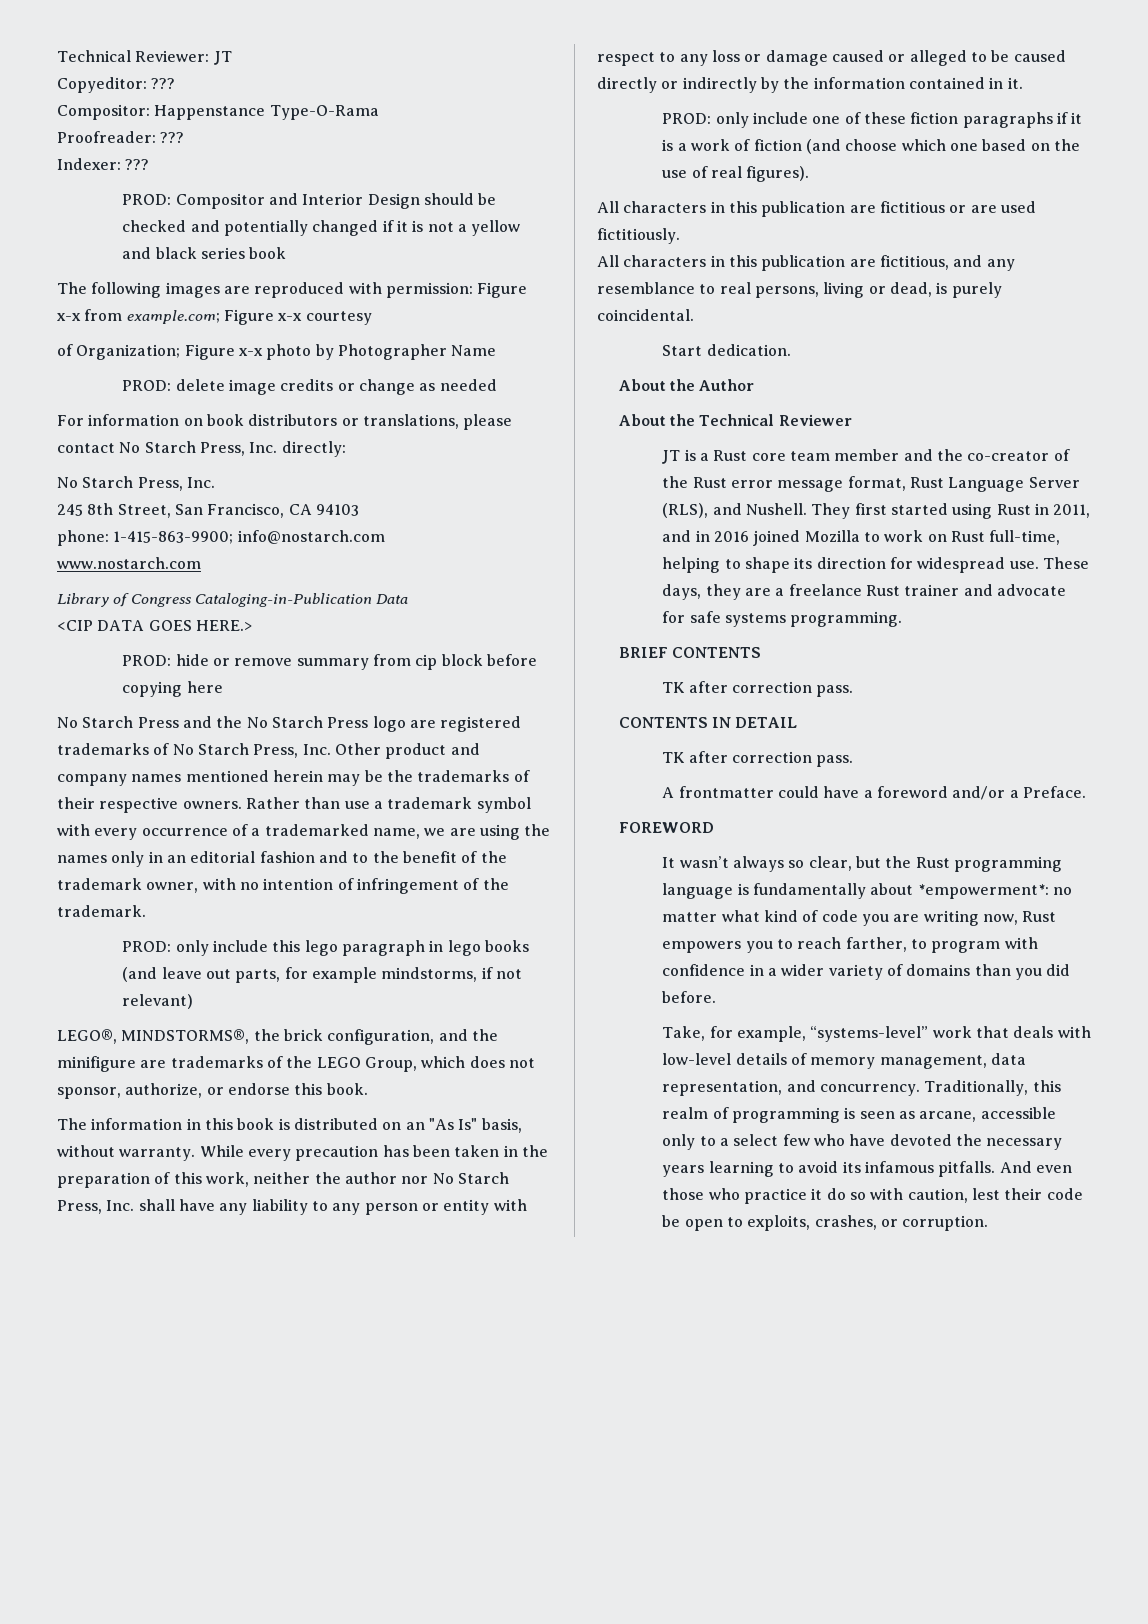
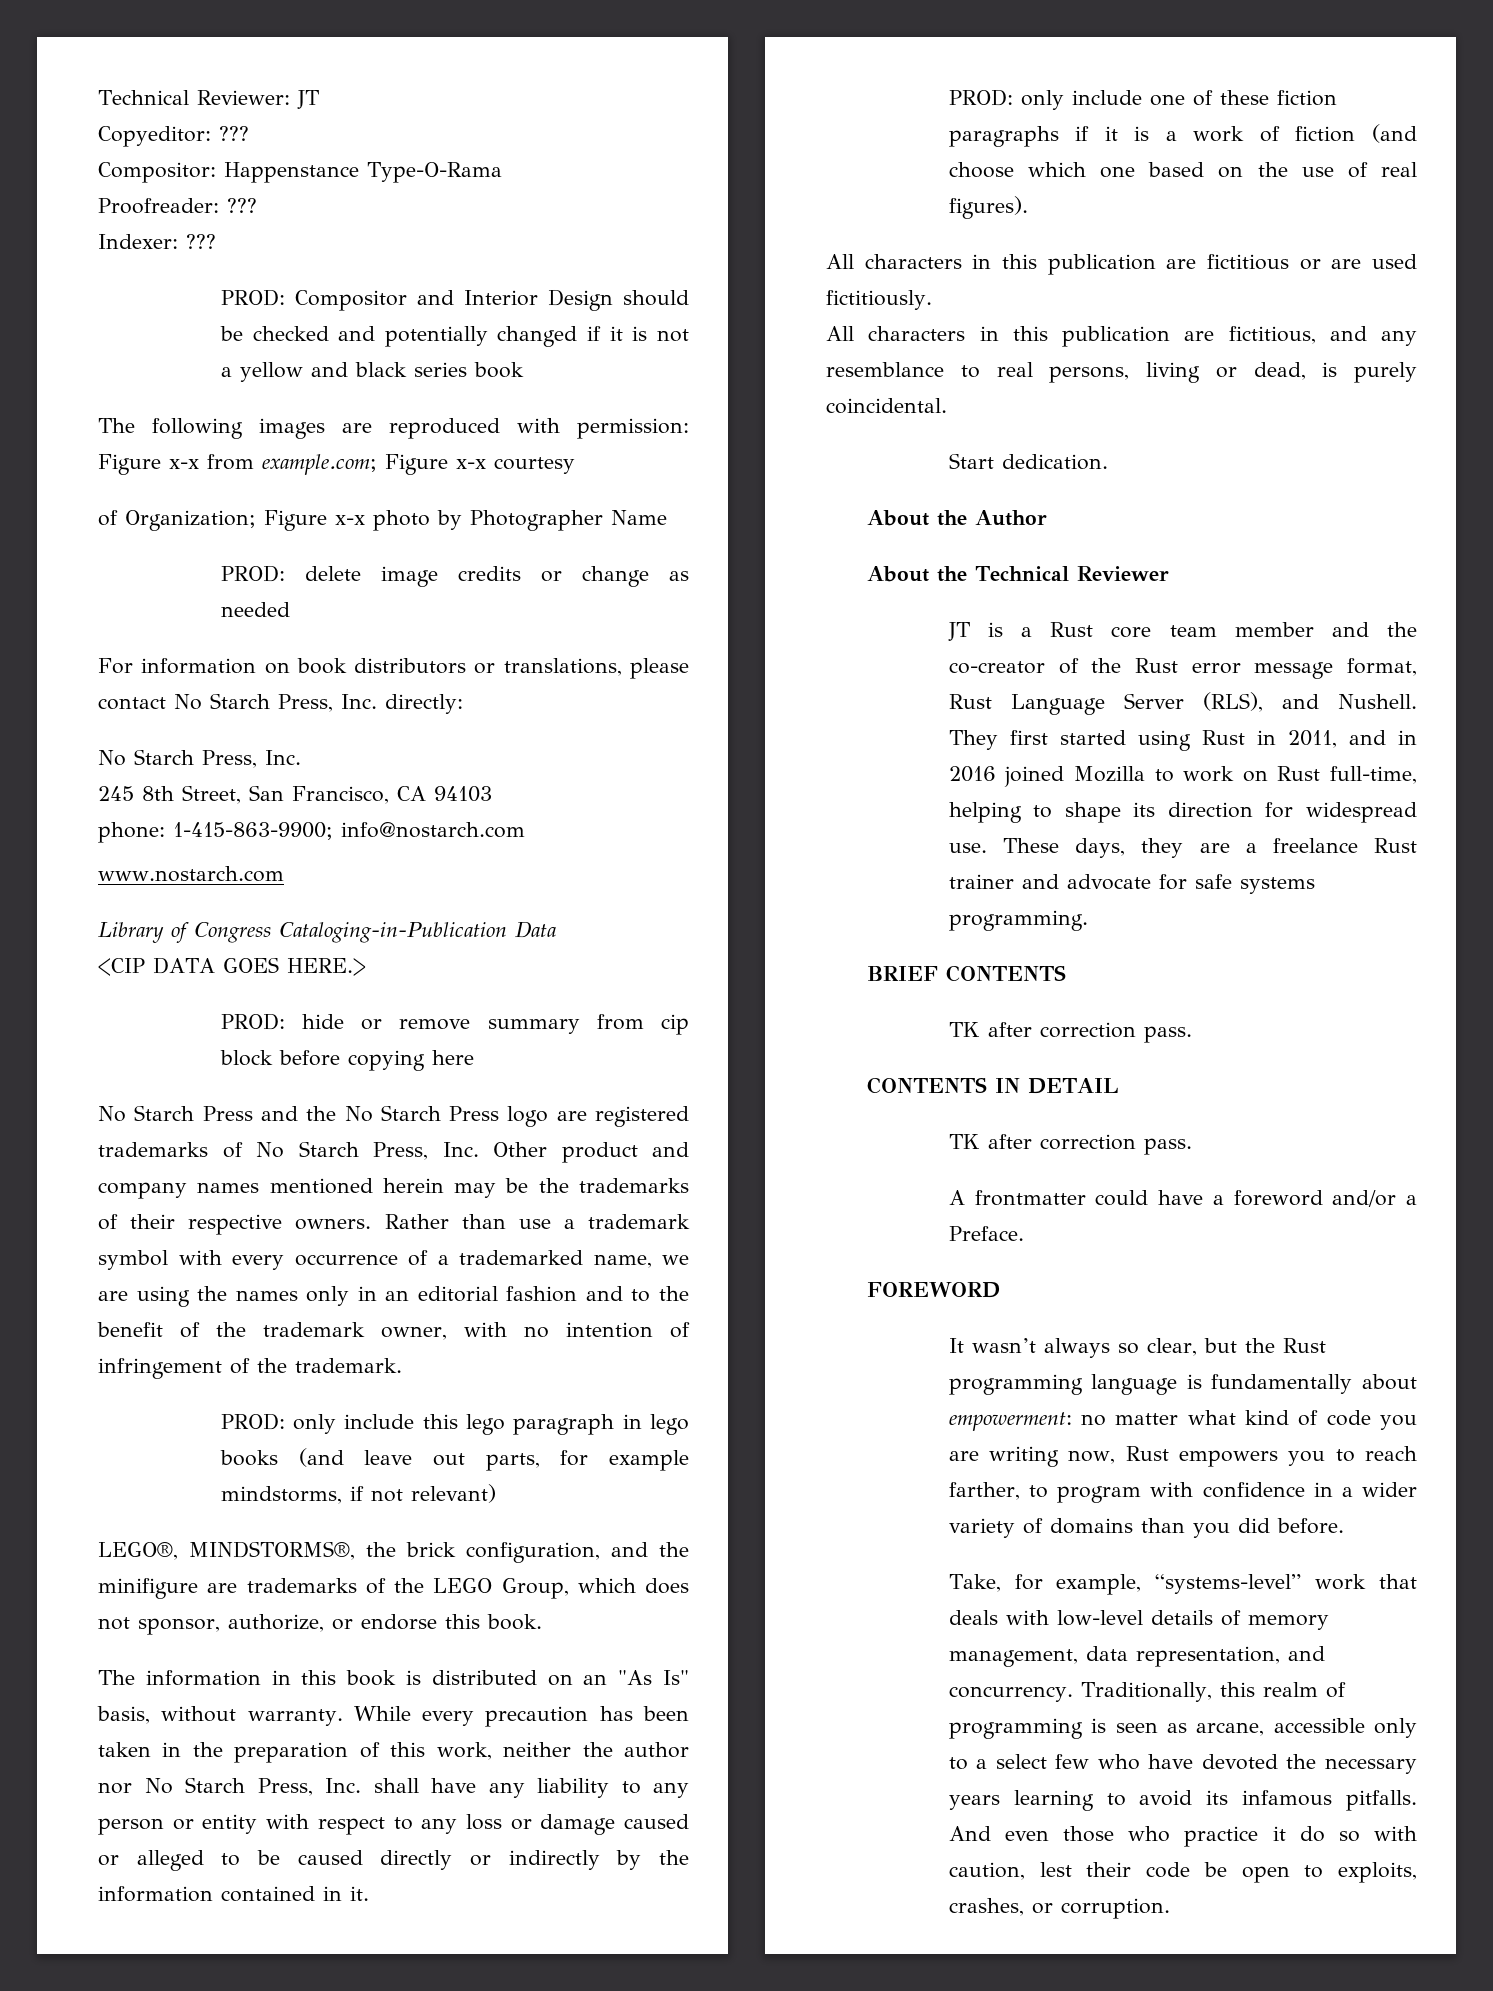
- It wasn’t always so clear, but the Rust programming language is fundamentally about *empowerment*: no matter what kind of code you are writing now, Rust empowers you to reach farther, to program with confidence in a wider variety of domains than you did before.
+ It wasn’t always so clear, but the Rust programming language is fundamentally about empowerment: no matter what kind of code you are writing now, Rust empowers you to reach farther, to program with confidence in a wider variety of domains than you did before.

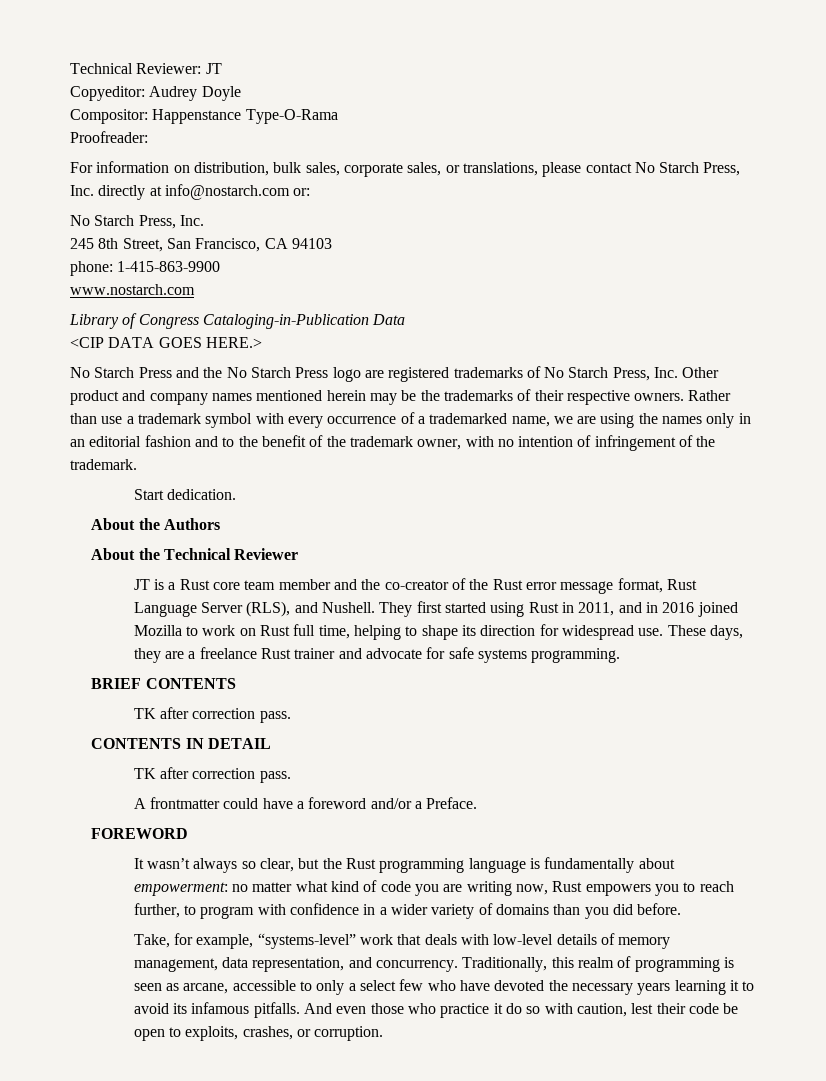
- Copyeditor: ???
+ Copyeditor: Audrey Doyle
- Proofreader: ???
- Indexer: ???
- PROD: Compositor and Interior Design should be checked and potentially changed if it is not a yellow and black series book
- The following images are reproduced with permission: Figure x-x from example.com; Figure x-x courtesy
- of Organization; Figure x-x photo by Photographer Name
- PROD: delete image credits or change as needed
- For information on book distributors or translations, please contact No Starch Press, Inc. directly:
+ Proofreader:
+ For information on distribution, bulk sales, corporate sales, or translations, please contact No Starch Press, Inc. directly at info@nostarch.com or:
- phone: 1-415-863-9900; info@nostarch.com
+ phone: 1-415-863-9900
- PROD: hide or remove summary from cip block before copying here
- PROD: only include this lego paragraph in lego books (and leave out parts, for example mindstorms, if not relevant)
- LEGO®, MINDSTORMS®, the brick configuration, and the minifigure are trademarks of the LEGO Group, which does not sponsor, authorize, or endorse this book.
- The information in this book is distributed on an "As Is" basis, without warranty. While every precaution has been taken in the preparation of this work, neither the author nor No Starch Press, Inc. shall have any liability to any person or entity with respect to any loss or damage caused or alleged to be caused directly or indirectly by the information contained in it.
- PROD: only include one of these fiction paragraphs if it is a work of fiction (and choose which one based on the use of real figures).
- All characters in this publication are fictitious or are used fictitiously.
- All characters in this publication are fictitious, and any resemblance to real persons, living or dead, is purely coincidental.
- About the Author
+ About the Authors
- They first started using Rust in 2011, and in 2016 joined Mozilla to work on Rust full-time, helping to shape its direction for widespread use.
+ They first started using Rust in 2011, and in 2016 joined Mozilla to work on Rust full time, helping to shape its direction for widespread use.
- It wasn’t always so clear, but the Rust programming language is fundamentally about empowerment: no matter what kind of code you are writing now, Rust empowers you to reach farther, to program with confidence in a wider variety of domains than you did before.
+ It wasn’t always so clear, but the Rust programming language is fundamentally about empowerment: no matter what kind of code you are writing now, Rust empowers you to reach further, to program with confidence in a wider variety of domains than you did before.
- Traditionally, this realm of programming is seen as arcane, accessible only to a select few who have devoted the necessary years learning to avoid its infamous pitfalls.
+ Traditionally, this realm of programming is seen as arcane, accessible to only a select few who have devoted the necessary years learning it to avoid its infamous pitfalls.

